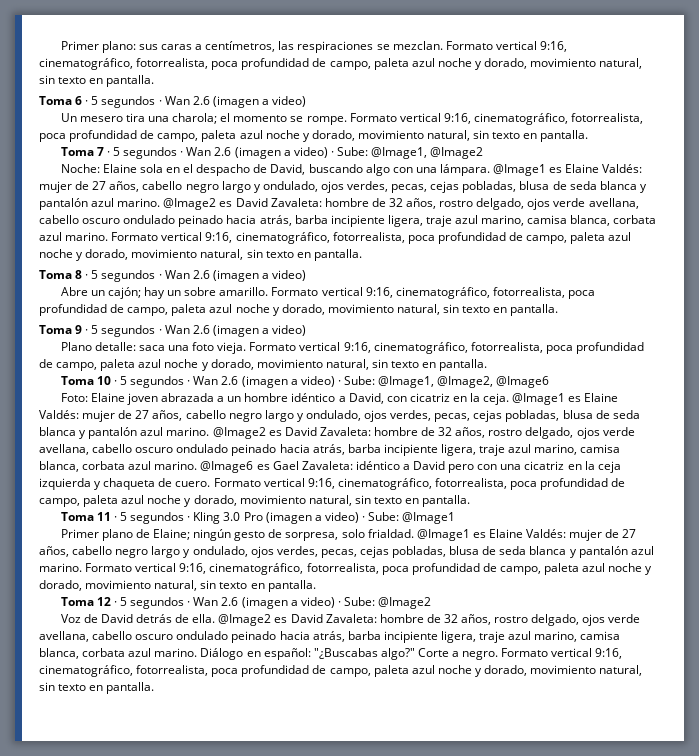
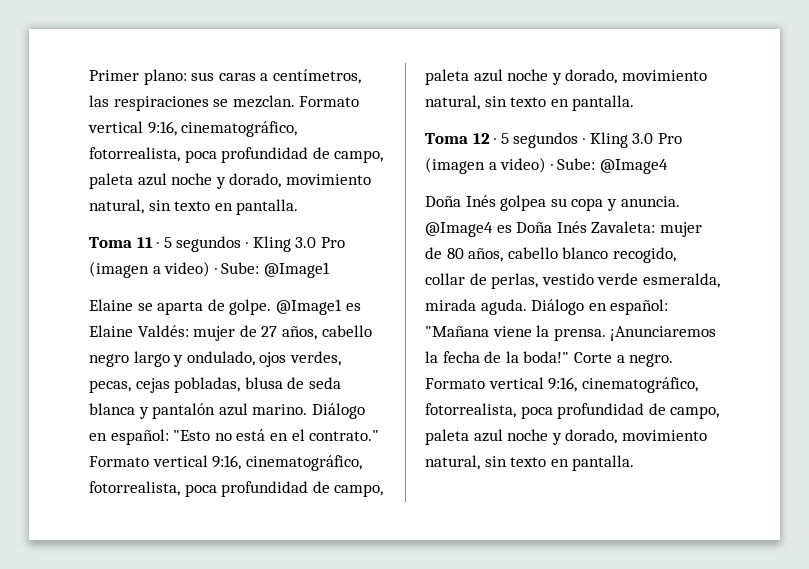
- Toma 6 · 5 segundos · Wan 2.6 (imagen a video)
- Un mesero tira una charola; el momento se rompe. Formato vertical 9:16, cinematográfico, fotorrealista, poca profundidad de campo, paleta azul noche y dorado, movimiento natural, sin texto en pantalla.
- Toma 7 · 5 segundos · Wan 2.6 (imagen a video) · Sube: @Image1, @Image2
- Noche: Elaine sola en el despacho de David, buscando algo con una lámpara. @Image1 es Elaine Valdés: mujer de 27 años, cabello negro largo y ondulado, ojos verdes, pecas, cejas pobladas, blusa de seda blanca y pantalón azul marino. @Image2 es David Zavaleta: hombre de 32 años, rostro delgado, ojos verde avellana, cabello oscuro ondulado peinado hacia atrás, barba incipiente ligera, traje azul marino, camisa blanca, corbata azul marino. Formato vertical 9:16, cinematográfico, fotorrealista, poca profundidad de campo, paleta azul noche y dorado, movimiento natural, sin texto en pantalla.
- Toma 8 · 5 segundos · Wan 2.6 (imagen a video)
- Abre un cajón; hay un sobre amarillo. Formato vertical 9:16, cinematográfico, fotorrealista, poca profundidad de campo, paleta azul noche y dorado, movimiento natural, sin texto en pantalla.
- Toma 9 · 5 segundos · Wan 2.6 (imagen a video)
- Plano detalle: saca una foto vieja. Formato vertical 9:16, cinematográfico, fotorrealista, poca profundidad de campo, paleta azul noche y dorado, movimiento natural, sin texto en pantalla.
- Toma 10 · 5 segundos · Wan 2.6 (imagen a video) · Sube: @Image1, @Image2, @Image6
- Foto: Elaine joven abrazada a un hombre idéntico a David, con cicatriz en la ceja. @Image1 es Elaine Valdés: mujer de 27 años, cabello negro largo y ondulado, ojos verdes, pecas, cejas pobladas, blusa de seda blanca y pantalón azul marino. @Image2 es David Zavaleta: hombre de 32 años, rostro delgado, ojos verde avellana, cabello oscuro ondulado peinado hacia atrás, barba incipiente ligera, traje azul marino, camisa blanca, corbata azul marino. @Image6 es Gael Zavaleta: idéntico a David pero con una cicatriz en la ceja izquierda y chaqueta de cuero. Formato vertical 9:16, cinematográfico, fotorrealista, poca profundidad de campo, paleta azul noche y dorado, movimiento natural, sin texto en pantalla.
- Primer plano de Elaine; ningún gesto de sorpresa, solo frialdad.
+ Elaine se aparta de golpe.
+ Diálogo en español: "Esto no está en el contrato."
- Toma 12 · 5 segundos · Wan 2.6 (imagen a video) · Sube: @Image2
- Voz de David detrás de ella. @Image2 es David Zavaleta: hombre de 32 años, rostro delgado, ojos verde avellana, cabello oscuro ondulado peinado hacia atrás, barba incipiente ligera, traje azul marino, camisa blanca, corbata azul marino. Diálogo en español: "¿Buscabas algo?"
+ Toma 12 · 5 segundos · Kling 3.0 Pro (imagen a video) · Sube: @Image4
+ Doña Inés golpea su copa y anuncia. @Image4 es Doña Inés Zavaleta: mujer de 80 años, cabello blanco recogido, collar de perlas, vestido verde esmeralda, mirada aguda. Diálogo en español: "Mañana viene la prensa. ¡Anunciaremos la fecha de la boda!"

